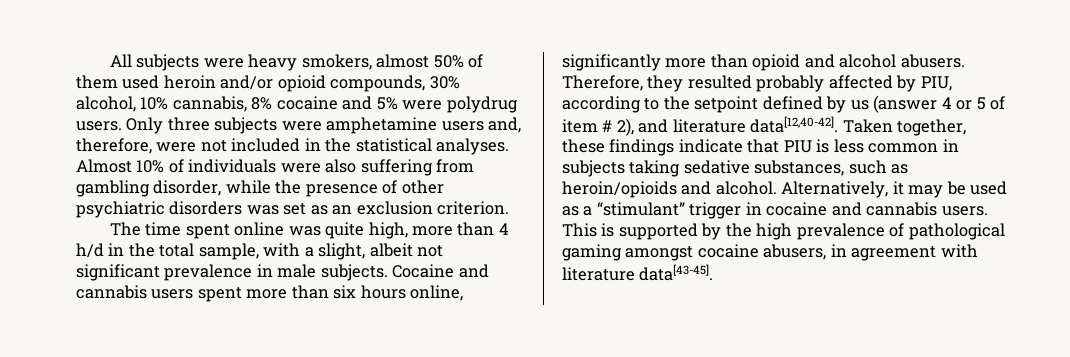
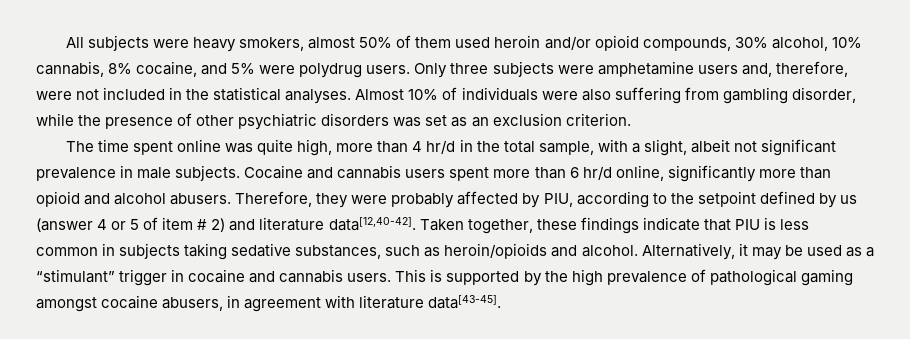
- All subjects were heavy smokers, almost 50% of them used heroin and/or opioid compounds, 30% alcohol, 10% cannabis, 8% cocaine and 5% were polydrug users.
+ All subjects were heavy smokers, almost 50% of them used heroin and/or opioid compounds, 30% alcohol, 10% cannabis, 8% cocaine, and 5% were polydrug users.
- The time spent online was quite high, more than 4 h/d in the total sample, with a slight, albeit not significant prevalence in male subjects.
+ The time spent online was quite high, more than 4 hr/d in the total sample, with a slight, albeit not significant prevalence in male subjects.
- Cocaine and cannabis users spent more than six hours online, significantly more than opioid and alcohol abusers.
+ Cocaine and cannabis users spent more than 6 hr/d online, significantly more than opioid and alcohol abusers.
- Therefore, they resulted probably affected by PIU, according to the setpoint defined by us (answer 4 or 5 of item # 2), and literature data[12,40-42].
+ Therefore, they were probably affected by PIU, according to the setpoint defined by us (answer 4 or 5 of item # 2) and literature data[12,40-42].

